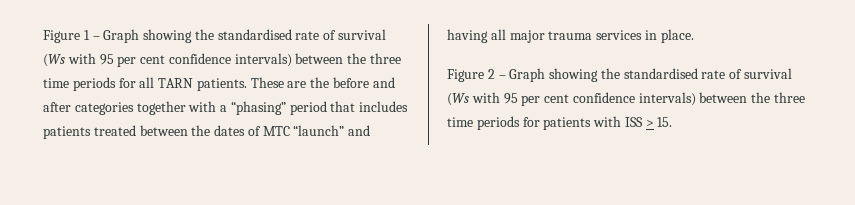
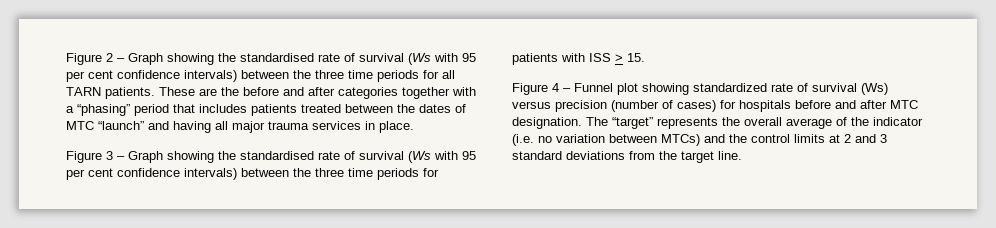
- Figure 1 – Graph showing the standardised rate of survival (Ws with 95 per cent confidence intervals) between the three time periods for all TARN patients.
+ Figure 2 – Graph showing the standardised rate of survival (Ws with 95 per cent confidence intervals) between the three time periods for all TARN patients.
- Figure 2 – Graph showing the standardised rate of survival (Ws with 95 per cent confidence intervals) between the three time periods for patients with ISS > 15.
+ Figure 3 – Graph showing the standardised rate of survival (Ws with 95 per cent confidence intervals) between the three time periods for patients with ISS > 15.
+ Figure 4 – Funnel plot showing standardized rate of survival (Ws) versus precision (number of cases) for hospitals before and after MTC designation. The “target” represents the overall average of the indicator (i.e. no variation between MTCs) and the control limits at 2 and 3 standard deviations from the target line.

